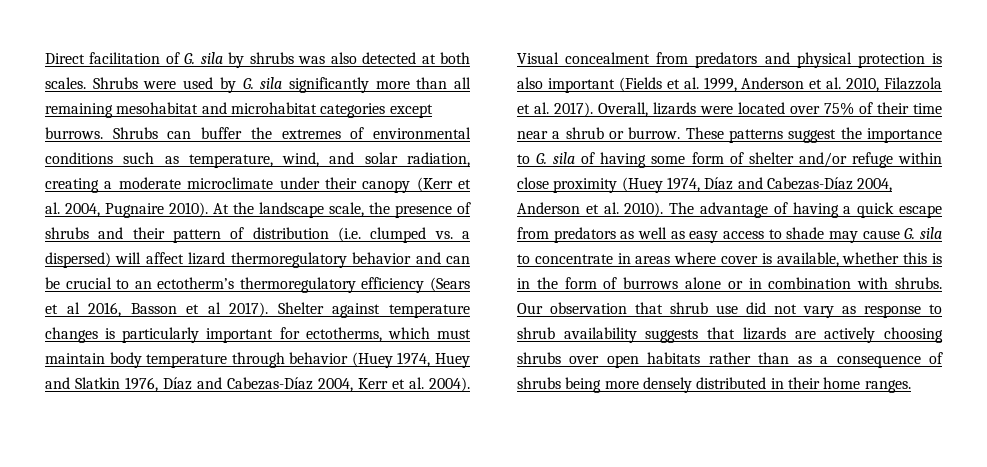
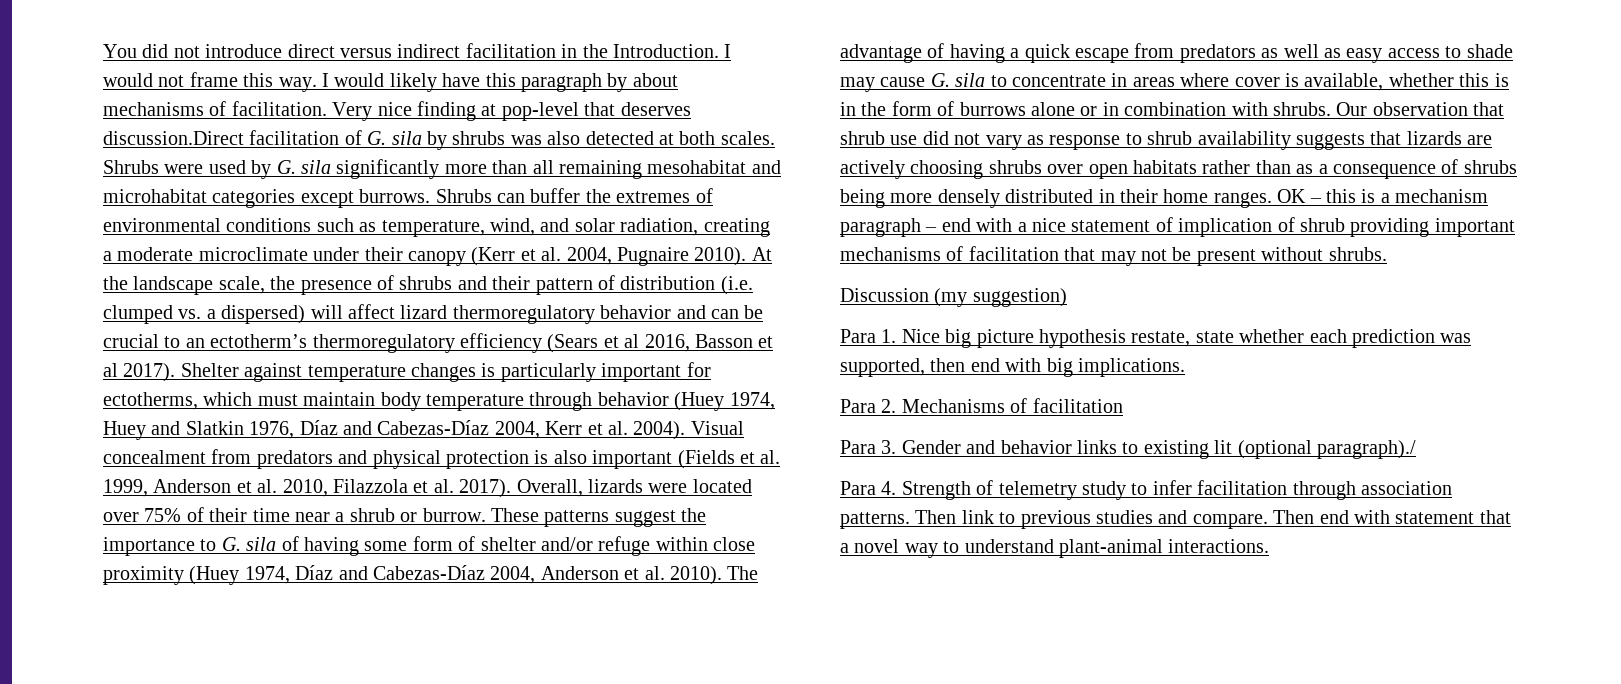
- Direct facilitation of G. sila by shrubs was also detected at both scales.
+ You did not introduce direct versus indirect facilitation in the Introduction. I would not frame this way. I would likely have this paragraph by about mechanisms of facilitation. Very nice finding at pop-level that deserves discussion.Direct facilitation of G. sila by shrubs was also detected at both scales.
+ OK – this is a mechanism paragraph – end with a nice statement of implication of shrub providing important mechanisms of facilitation that may not be present without shrubs.
+ Discussion (my suggestion)
+ Para 1. Nice big picture hypothesis restate, state whether each prediction was supported, then end with big implications.
+ Para 2. Mechanisms of facilitation
+ Para 3. Gender and behavior links to existing lit (optional paragraph)./
+ Para 4. Strength of telemetry study to infer facilitation through association patterns. Then link to previous studies and compare. Then end with statement that a novel way to understand plant-animal interactions.

